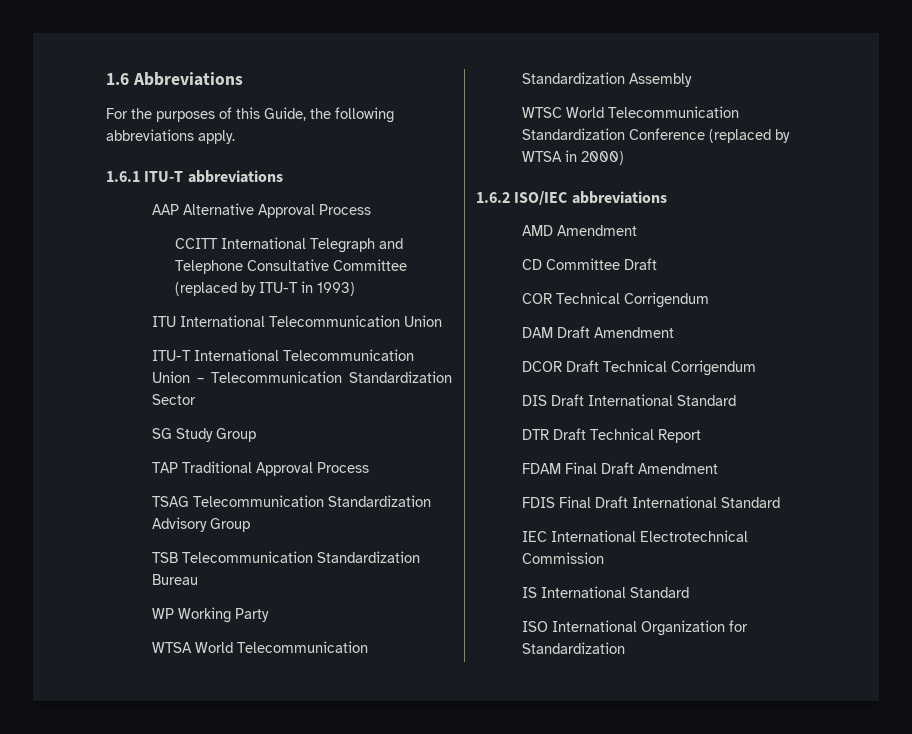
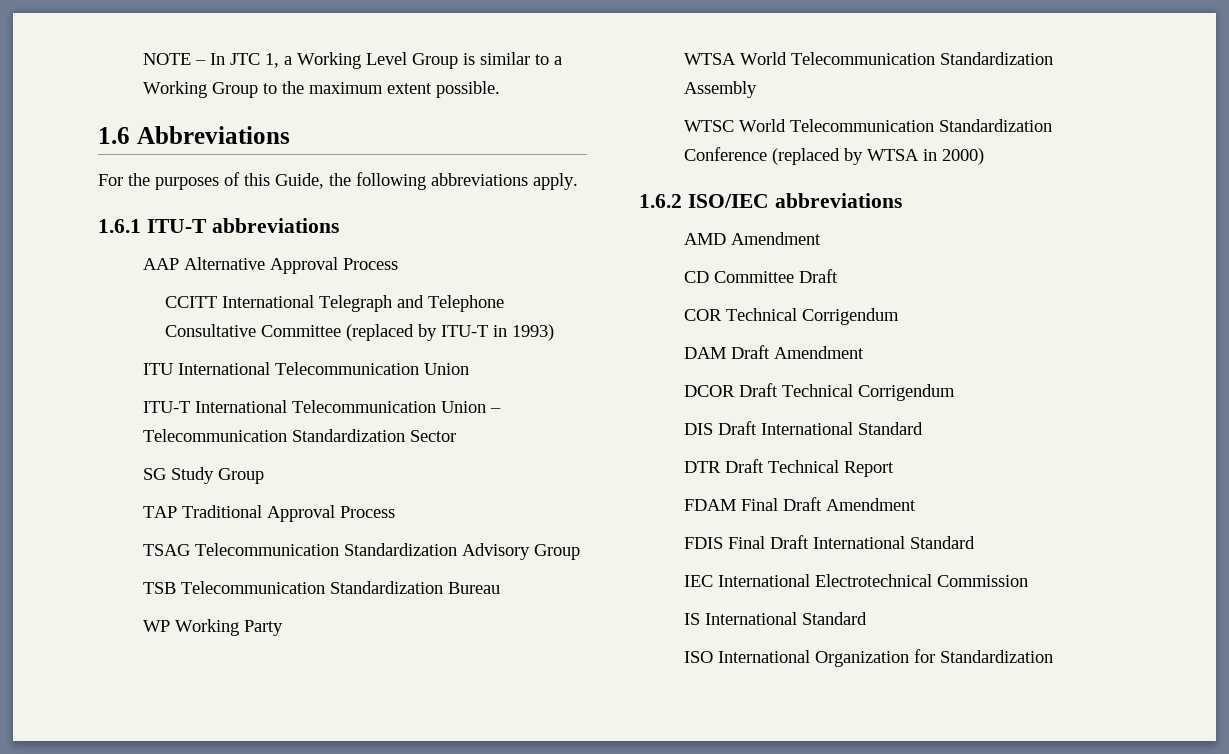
+ NOTE – In JTC 1, a Working Level Group is similar to a Working Group to the maximum extent possible.

